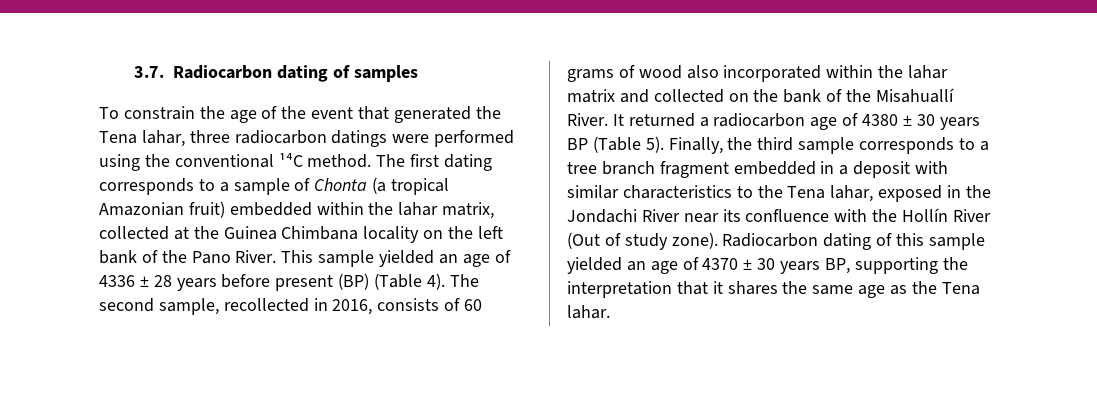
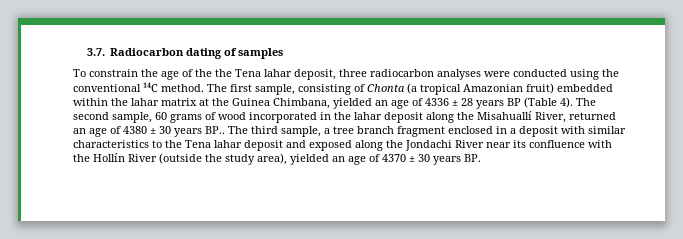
- To constrain the age of the event that generated the Tena lahar, three radiocarbon datings were performed using the conventional ¹⁴C method.
+ To constrain the age of the the Tena lahar deposit, three radiocarbon analyses were conducted using the conventional ¹⁴C method.
- The first dating corresponds to a sample of Chonta (a tropical Amazonian fruit) embedded within the lahar matrix, collected at the Guinea Chimbana locality on the left bank of the Pano River. This sample yielded an age of 4336 ± 28 years before present (BP) (Table 4).
+ The first sample, consisting of Chonta (a tropical Amazonian fruit) embedded within the lahar matrix at the Guinea Chimbana, yielded an age of 4336 ± 28 years BP (Table 4).
- The second sample, recollected in 2016, consists of 60 grams of wood also incorporated within the lahar matrix and collected on the bank of the Misahuallí River. It returned a radiocarbon age of 4380 ± 30 years BP (Table 5). Finally, the third sample corresponds to a tree branch fragment embedded in a deposit with similar characteristics to the Tena lahar, exposed in the Jondachi River near its confluence with the Hollín River (Out of study zone). Radiocarbon dating of this sample yielded an age of 4370 ± 30 years BP, supporting the interpretation that it shares the same age as the Tena lahar.
+ The second sample, 60 grams of wood incorporated in the lahar deposit along the Misahuallí River, returned an age of 4380 ± 30 years BP.. The third sample, a tree branch fragment enclosed in a deposit with similar characteristics to the Tena lahar deposit and exposed along the Jondachi River near its confluence with the Hollín River (outside the study area), yielded an age of 4370 ± 30 years BP.

